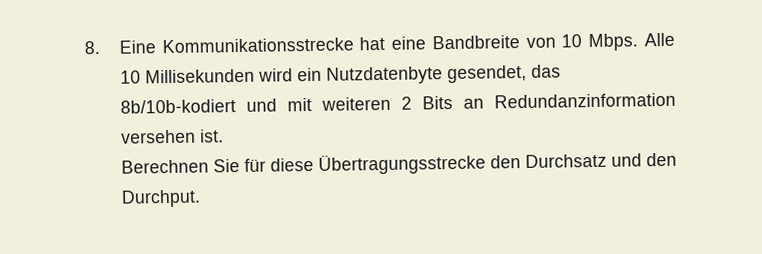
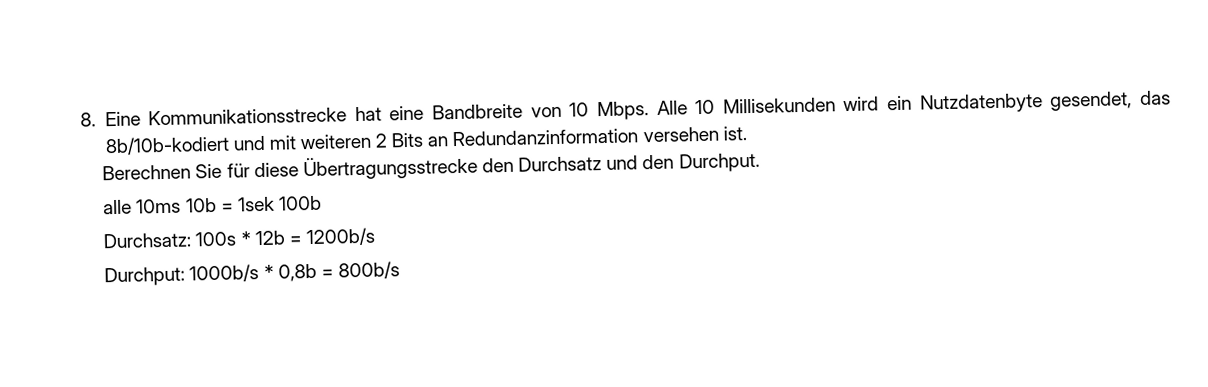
+ alle 10ms 10b = 1sek 100b
+ Durchsatz: 100s * 12b = 1200b/s
+ Durchput: 1000b/s * 0,8b = 800b/s

